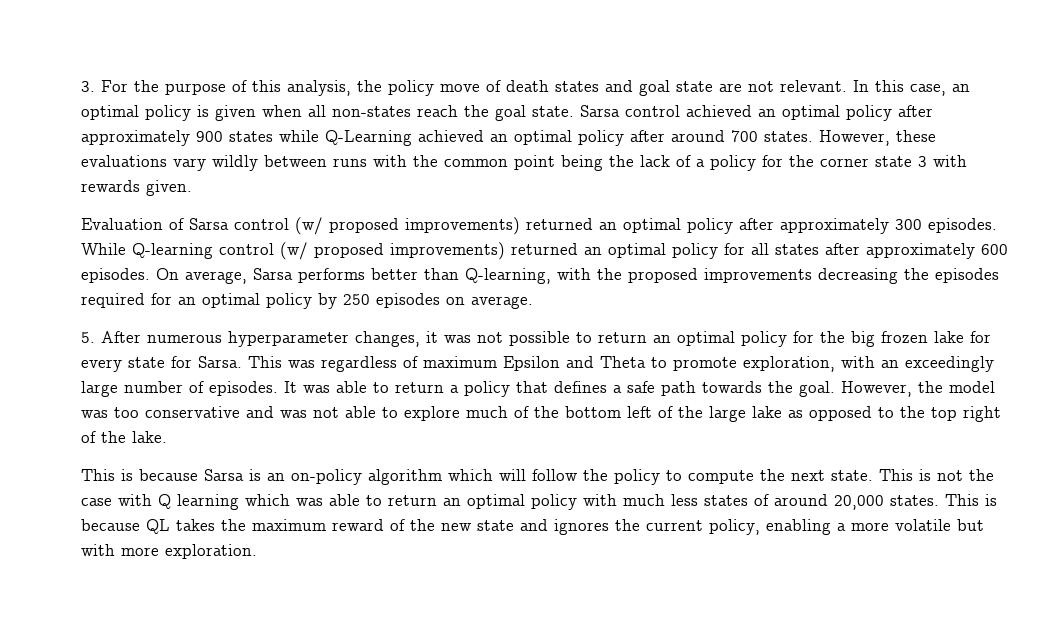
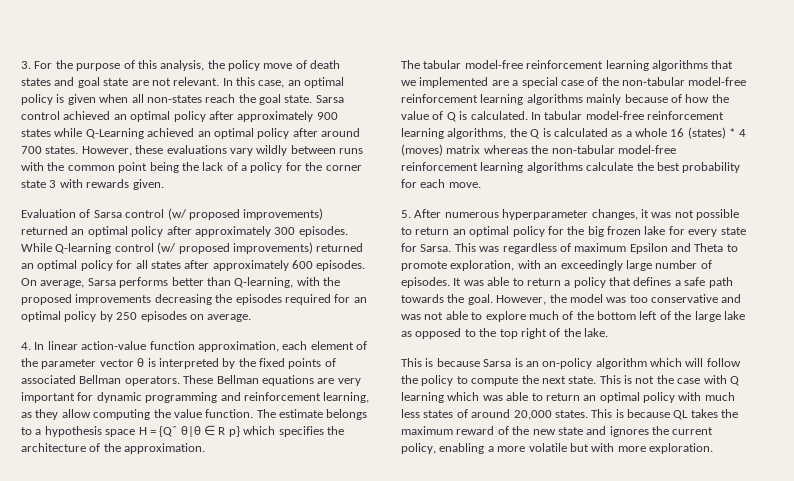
+ 4. In linear action-value function approximation, each element of the parameter vector θ is interpreted by the fixed points of associated Bellman operators. These Bellman equations are very important for dynamic programming and reinforcement learning, as they allow computing the value function. The estimate belongs to a hypothesis space H = {Qˆ θ|θ ∈ R p} which specifies the architecture of the approximation.
+ The tabular model-free reinforcement learning algorithms that we implemented are a special case of the non-tabular model-free reinforcement learning algorithms mainly because of how the value of Q is calculated. In tabular model-free reinforcement learning algorithms, the Q is calculated as a whole 16 (states) * 4 (moves) matrix whereas the non-tabular model-free reinforcement learning algorithms calculate the best probability for each move.

